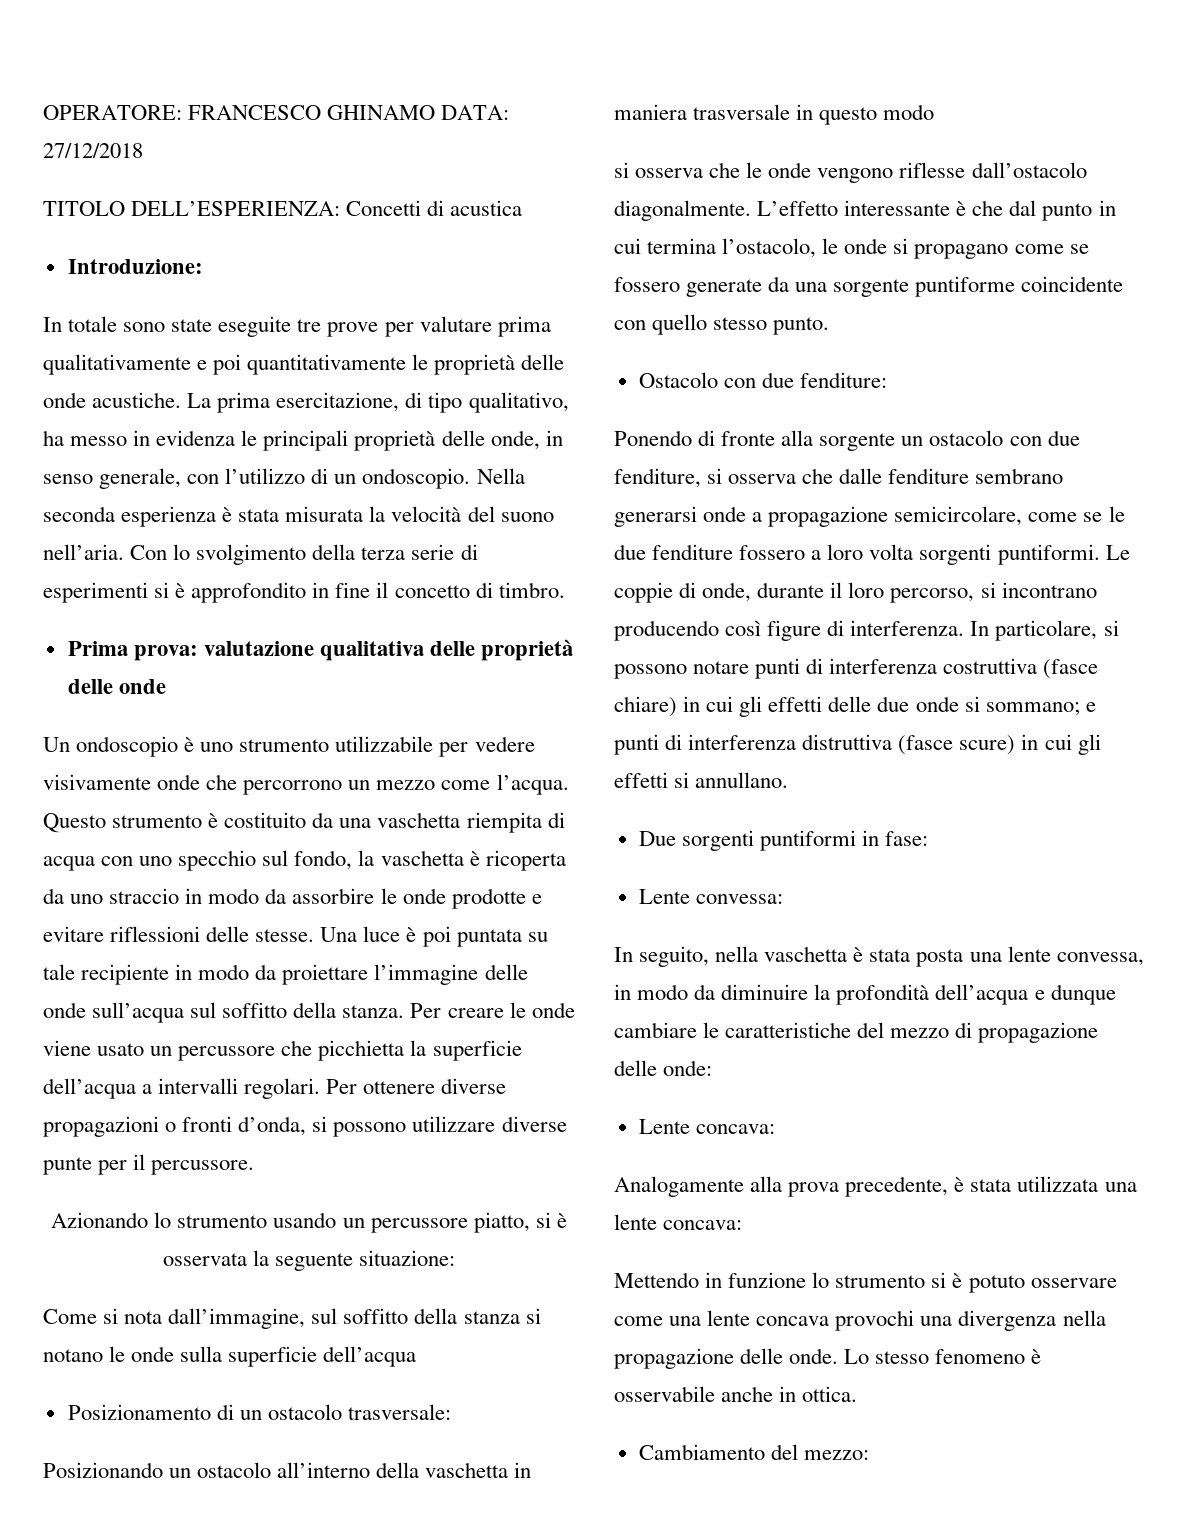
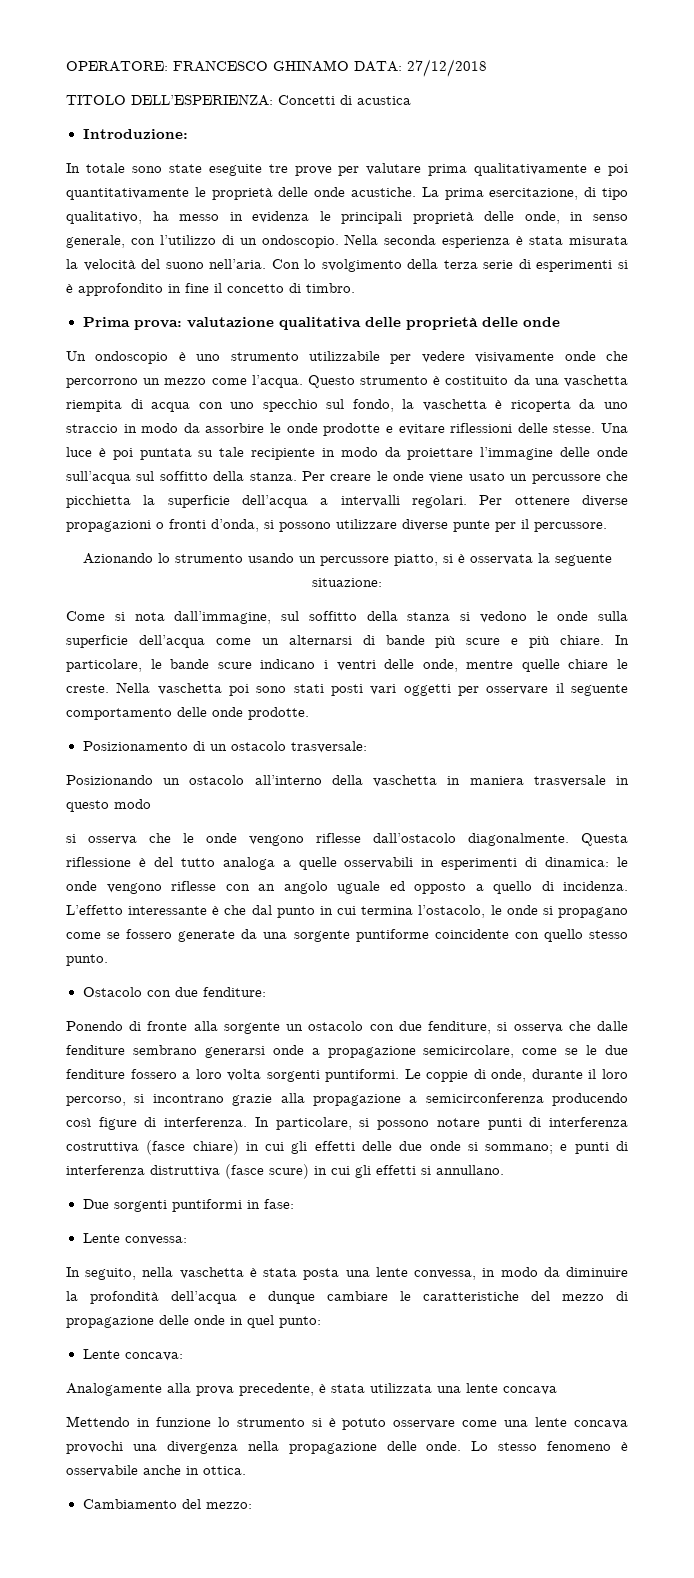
- Come si nota dall’immagine, sul soffitto della stanza si notano le onde sulla superficie dell’acqua
+ Come si nota dall’immagine, sul soffitto della stanza si vedono le onde sulla superficie dell’acqua come un alternarsi di bande più scure e più chiare. In particolare, le bande scure indicano i ventri delle onde, mentre quelle chiare le creste. Nella vaschetta poi sono stati posti vari oggetti per osservare il seguente comportamento delle onde prodotte.
+ Questa riflessione è del tutto analoga a quelle osservabili in esperimenti di dinamica: le onde vengono riflesse con an angolo uguale ed opposto a quello di incidenza.
- Le coppie di onde, durante il loro percorso, si incontrano producendo così figure di interferenza.
+ Le coppie di onde, durante il loro percorso, si incontrano grazie alla propagazione a semicirconferenza producendo così figure di interferenza.
- In seguito, nella vaschetta è stata posta una lente convessa, in modo da diminuire la profondità dell’acqua e dunque cambiare le caratteristiche del mezzo di propagazione delle onde:
+ In seguito, nella vaschetta è stata posta una lente convessa, in modo da diminuire la profondità dell’acqua e dunque cambiare le caratteristiche del mezzo di propagazione delle onde in quel punto:
- Analogamente alla prova precedente, è stata utilizzata una lente concava:
+ Analogamente alla prova precedente, è stata utilizzata una lente concava

